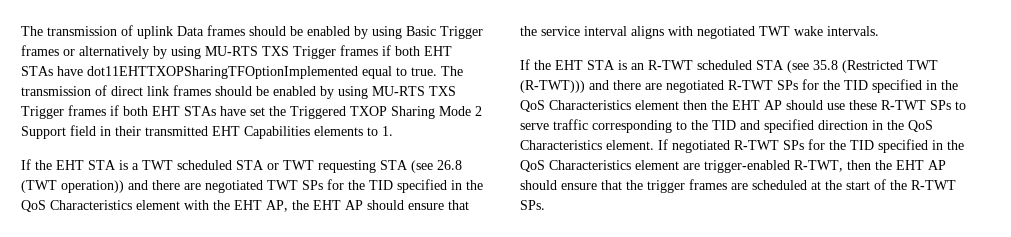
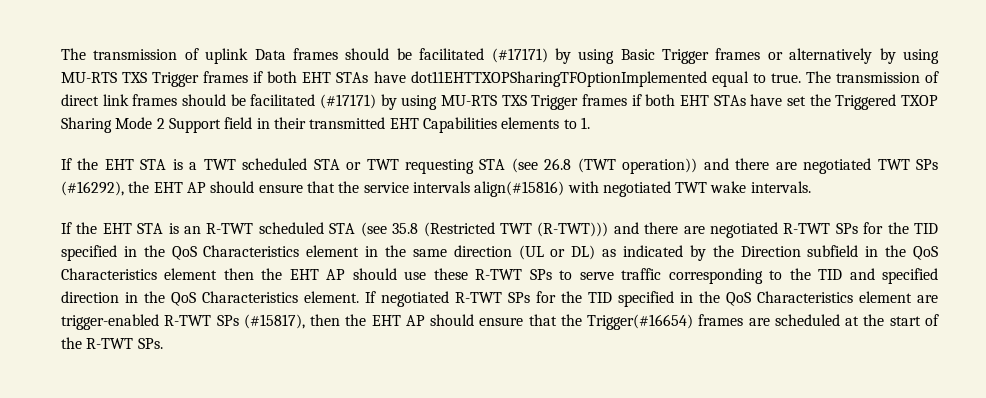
- The transmission of uplink Data frames should be enabled by using Basic Trigger frames or alternatively by using MU-RTS TXS Trigger frames if both EHT STAs have dot11EHTTXOPSharingTFOptionImplemented equal to true.
+ The transmission of uplink Data frames should be facilitated (#17171) by using Basic Trigger frames or alternatively by using MU-RTS TXS Trigger frames if both EHT STAs have dot11EHTTXOPSharingTFOptionImplemented equal to true.
- The transmission of direct link frames should be enabled by using MU-RTS TXS Trigger frames if both EHT STAs have set the Triggered TXOP Sharing Mode 2 Support field in their transmitted EHT Capabilities elements to 1.
+ The transmission of direct link frames should be facilitated (#17171) by using MU-RTS TXS Trigger frames if both EHT STAs have set the Triggered TXOP Sharing Mode 2 Support field in their transmitted EHT Capabilities elements to 1.
- If the EHT STA is a TWT scheduled STA or TWT requesting STA (see 26.8 (TWT operation)) and there are negotiated TWT SPs for the TID specified in the QoS Characteristics element with the EHT AP, the EHT AP should ensure that the service interval aligns with negotiated TWT wake intervals.
+ If the EHT STA is a TWT scheduled STA or TWT requesting STA (see 26.8 (TWT operation)) and there are negotiated TWT SPs (#16292), the EHT AP should ensure that the service intervals align(#15816) with negotiated TWT wake intervals.
- If the EHT STA is an R-TWT scheduled STA (see 35.8 (Restricted TWT (R-TWT))) and there are negotiated R-TWT SPs for the TID specified in the QoS Characteristics element then the EHT AP should use these R-TWT SPs to serve traffic corresponding to the TID and specified direction in the QoS Characteristics element.
+ If the EHT STA is an R-TWT scheduled STA (see 35.8 (Restricted TWT (R-TWT))) and there are negotiated R-TWT SPs for the TID specified in the QoS Characteristics element in the same direction (UL or DL) as indicated by the Direction subfield in the QoS Characteristics element then the EHT AP should use these R-TWT SPs to serve traffic corresponding to the TID and specified direction in the QoS Characteristics element.
- If negotiated R-TWT SPs for the TID specified in the QoS Characteristics element are trigger-enabled R-TWT, then the EHT AP should ensure that the trigger frames are scheduled at the start of the R-TWT SPs.
+ If negotiated R-TWT SPs for the TID specified in the QoS Characteristics element are trigger-enabled R-TWT SPs (#15817), then the EHT AP should ensure that the Trigger(#16654) frames are scheduled at the start of the R-TWT SPs.

